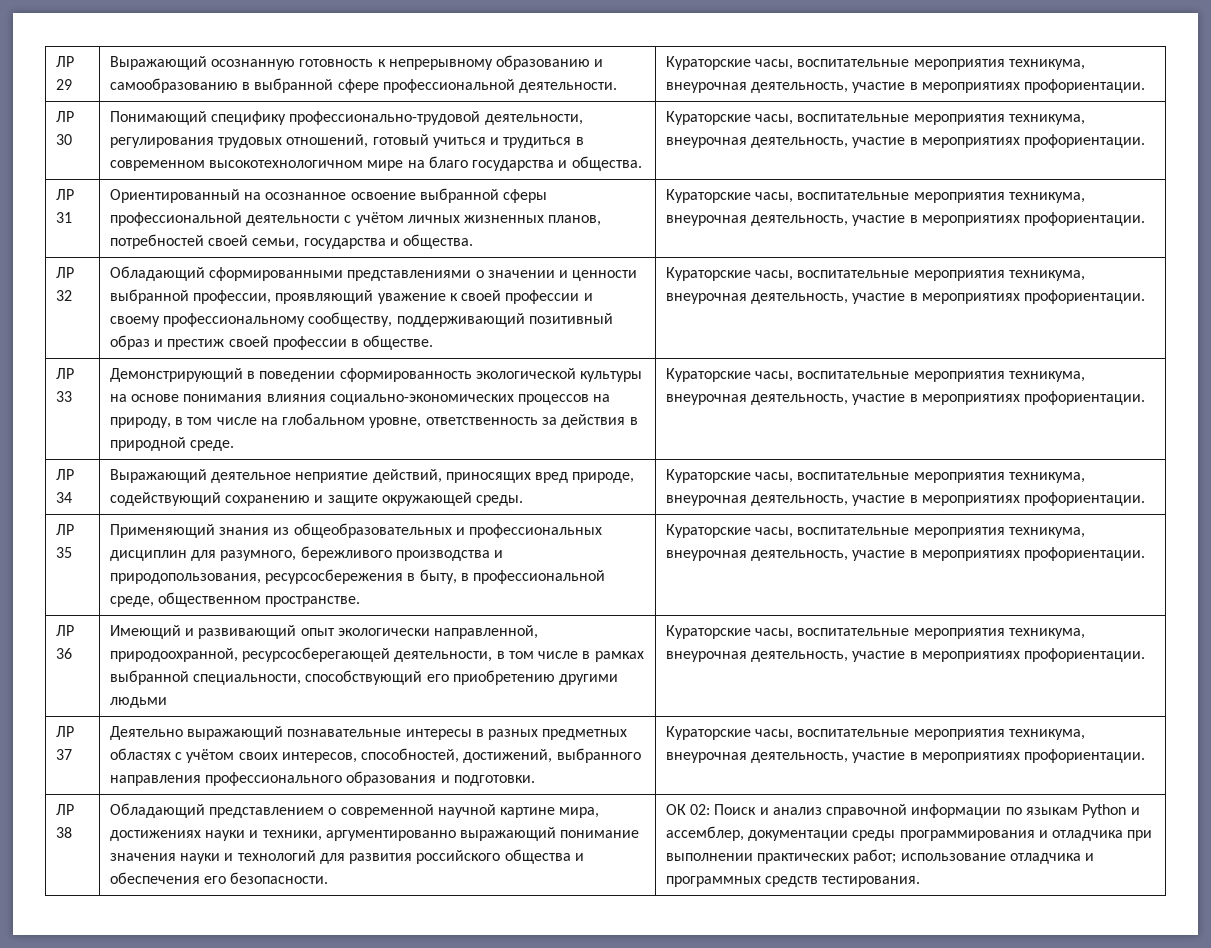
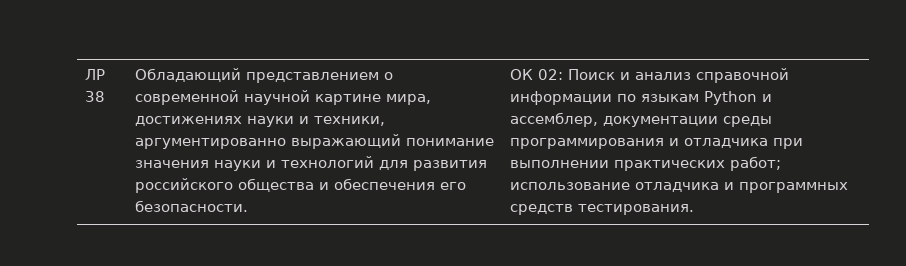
- ЛР 29 | Выражающий осознанную готовность к непрерывному образованию и самообразованию в выбранной сфере профессиональной деятельности. | Кураторские часы, воспитательные мероприятия техникума, внеурочная деятельность, участие в мероприятиях профориентации.
- ЛР 30 | Понимающий специфику профессионально-трудовой деятельности, регулирования трудовых отношений, готовый учиться и трудиться в современном высокотехнологичном мире на благо государства и общества. | Кураторские часы, воспитательные мероприятия техникума, внеурочная деятельность, участие в мероприятиях профориентации.
- ЛР 31 | Ориентированный на осознанное освоение выбранной сферы профессиональной деятельности с учётом личных жизненных планов, потребностей своей семьи, государства и общества. | Кураторские часы, воспитательные мероприятия техникума, внеурочная деятельность, участие в мероприятиях профориентации.
- ЛР 32 | Обладающий сформированными представлениями о значении и ценности выбранной профессии, проявляющий уважение к своей профессии и своему профессиональному сообществу, поддерживающий позитивный образ и престиж своей профессии в обществе. | Кураторские часы, воспитательные мероприятия техникума, внеурочная деятельность, участие в мероприятиях профориентации.
- ЛР 33 | Демонстрирующий в поведении сформированность экологической культуры на основе понимания влияния социально-экономических процессов на природу, в том числе на глобальном уровне, ответственность за действия в природной среде. | Кураторские часы, воспитательные мероприятия техникума, внеурочная деятельность, участие в мероприятиях профориентации.
- ЛР 34 | Выражающий деятельное неприятие действий, приносящих вред природе, содействующий сохранению и защите окружающей среды. | Кураторские часы, воспитательные мероприятия техникума, внеурочная деятельность, участие в мероприятиях профориентации.
- ЛР 35 | Применяющий знания из общеобразовательных и профессиональных дисциплин для разумного, бережливого производства и природопользования, ресурсосбережения в быту, в профессиональной среде, общественном пространстве. | Кураторские часы, воспитательные мероприятия техникума, внеурочная деятельность, участие в мероприятиях профориентации.
- ЛР 36 | Имеющий и развивающий опыт экологически направленной, природоохранной, ресурсосберегающей деятельности, в том числе в рамках выбранной специальности, способствующий его приобретению другими людьми | Кураторские часы, воспитательные мероприятия техникума, внеурочная деятельность, участие в мероприятиях профориентации.
- ЛР 37 | Деятельно выражающий познавательные интересы в разных предметных областях с учётом своих интересов, способностей, достижений, выбранного направления профессионального образования и подготовки. | Кураторские часы, воспитательные мероприятия техникума, внеурочная деятельность, участие в мероприятиях профориентации.

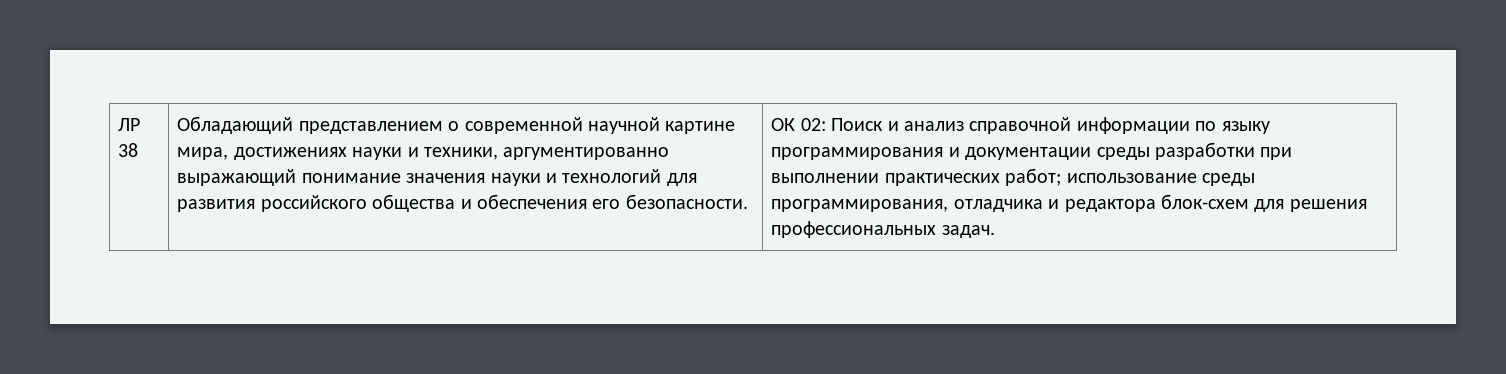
- ОК 02: Поиск и анализ справочной информации по языкам Python и ассемблер, документации среды программирования и отладчика при выполнении практических работ; использование отладчика и программных средств тестирования.
+ ОК 02: Поиск и анализ справочной информации по языку программирования и документации среды разработки при выполнении практических работ; использование среды программирования, отладчика и редактора блок-схем для решения профессиональных задач.

